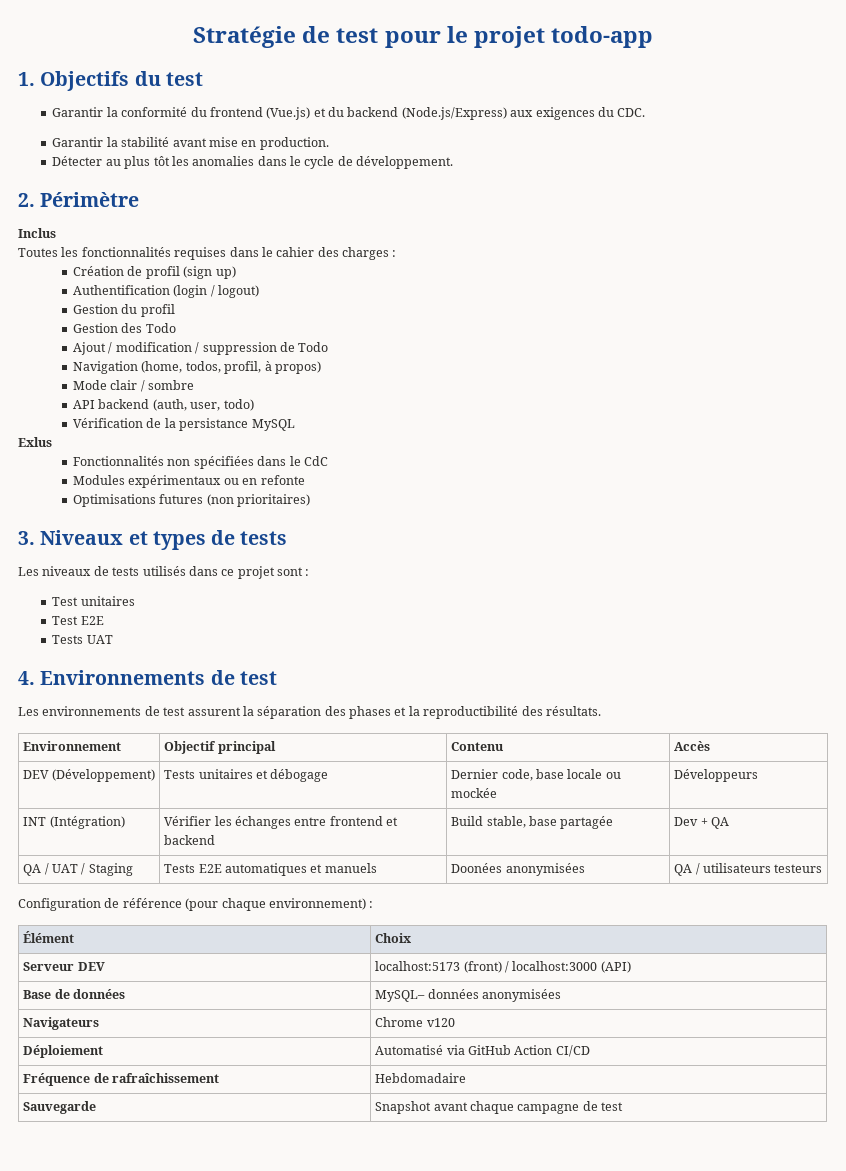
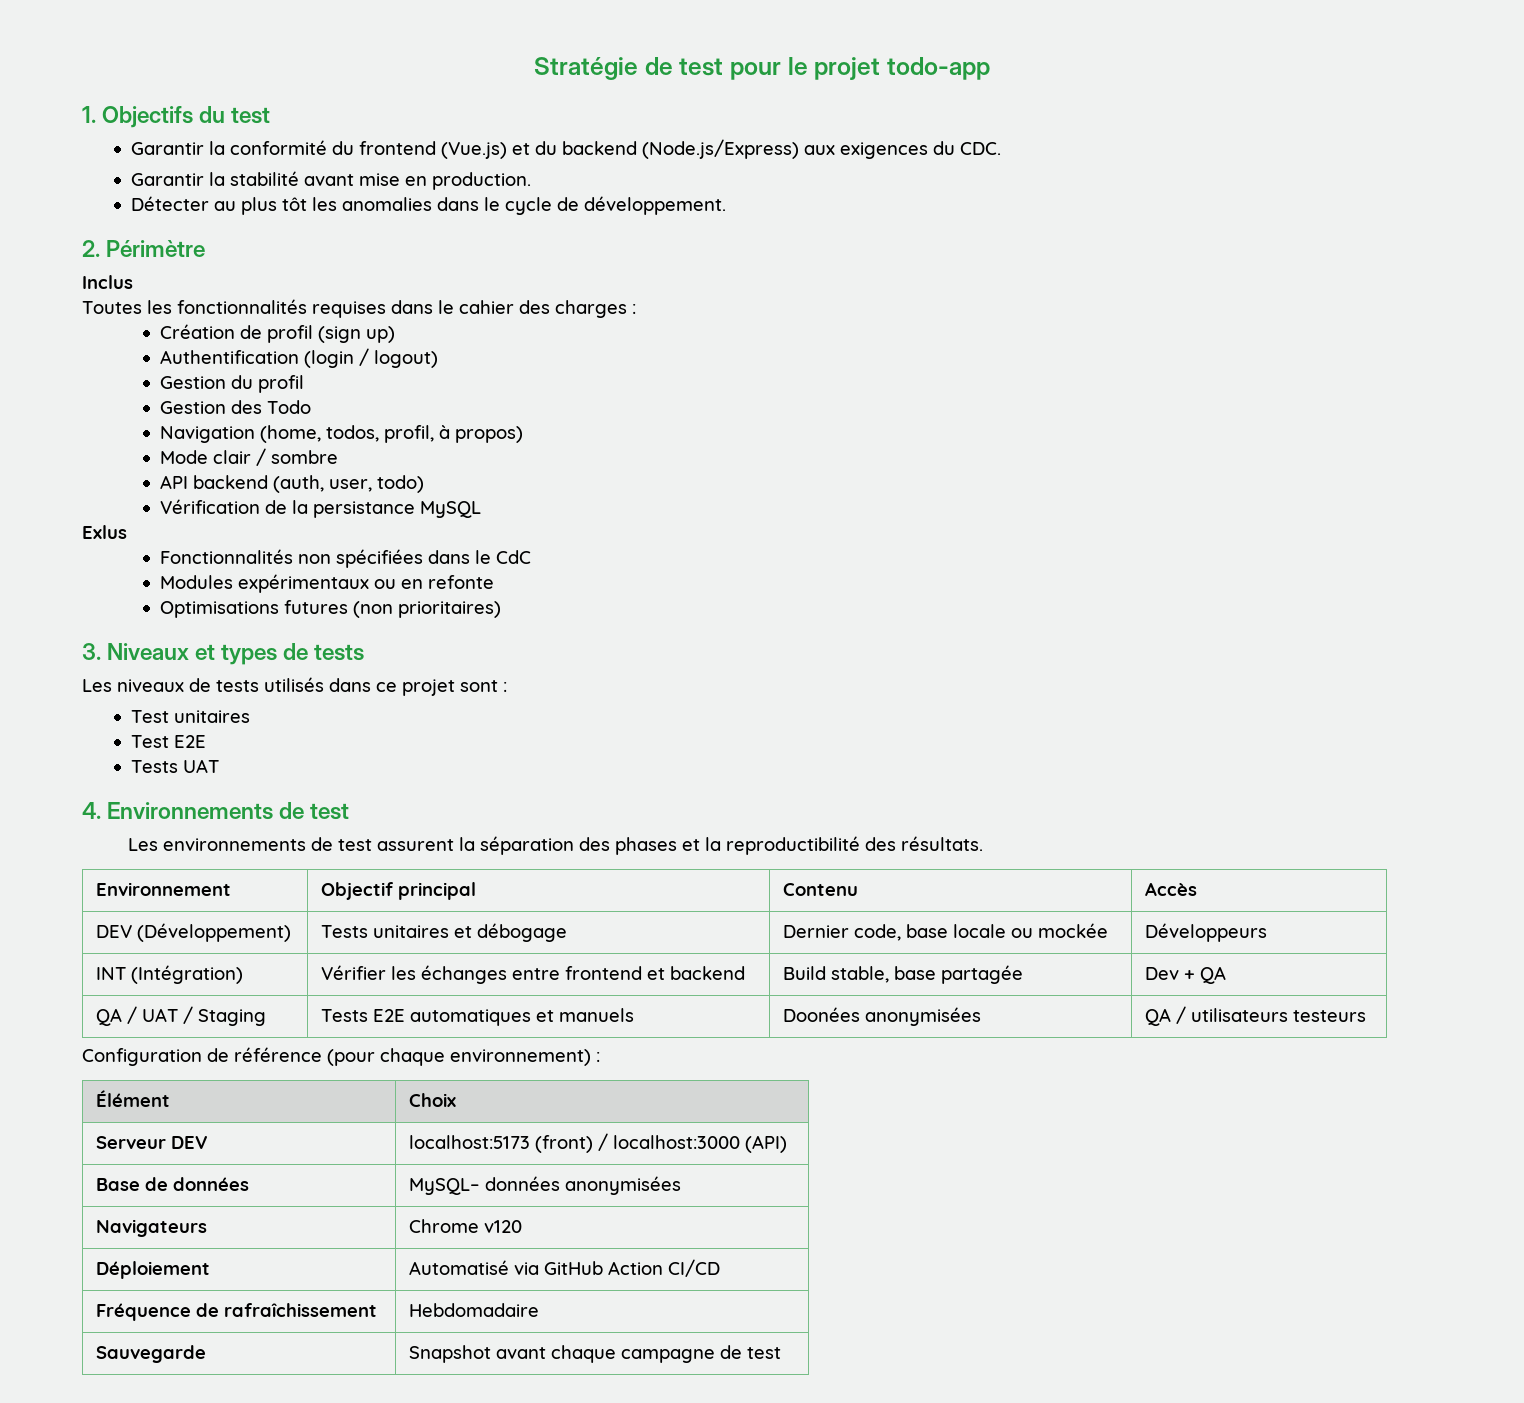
- Ajout / modification / suppression de Todo

